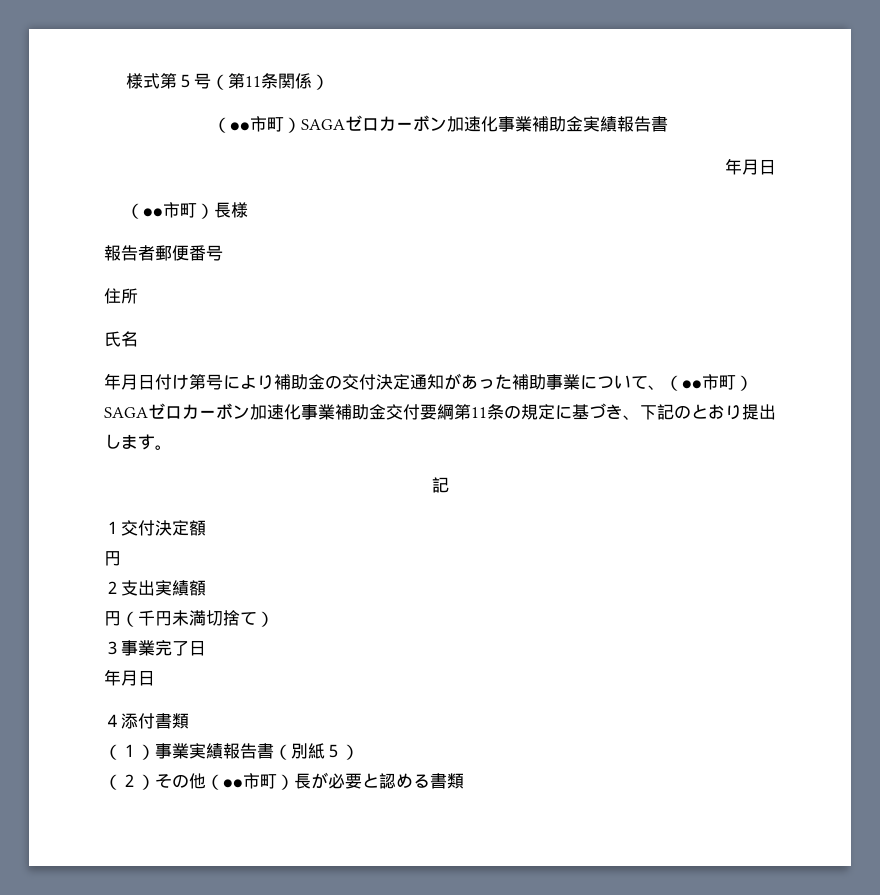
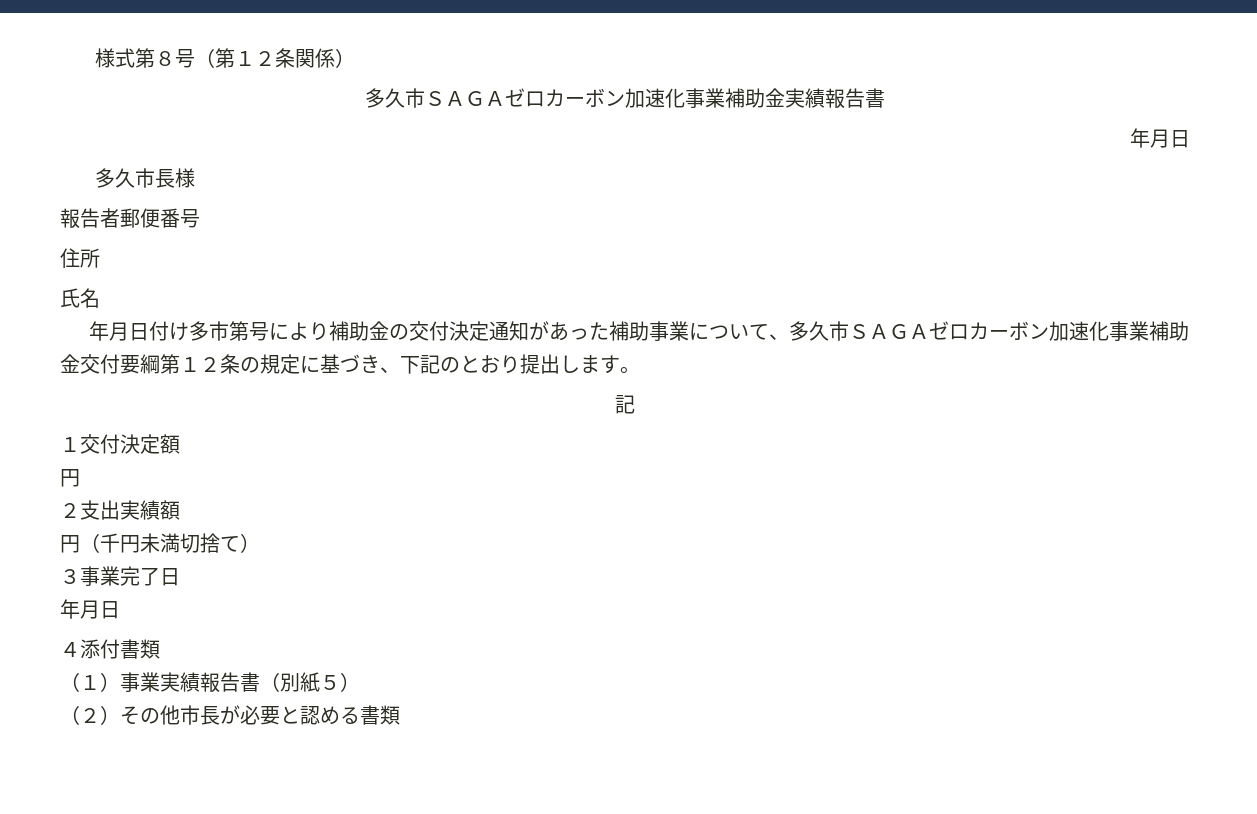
- 様式第５号（第11条関係）
+ 様式第８号（第１２条関係）
- （●●市町）SAGAゼロカーボン加速化事業補助金実績報告書
+ 多久市ＳＡＧＡゼロカーボン加速化事業補助金実績報告書
- （●●市町）長様
+ 多久市長様
- 年月日付け第号により補助金の交付決定通知があった補助事業について、（●●市町）SAGAゼロカーボン加速化事業補助金交付要綱第11条の規定に基づき、下記のとおり提出します。
+ 年月日付け多市第号により補助金の交付決定通知があった補助事業について、多久市ＳＡＧＡゼロカーボン加速化事業補助金交付要綱第１２条の規定に基づき、下記のとおり提出します。
- （２）その他（●●市町）長が必要と認める書類
+ （２）その他市長が必要と認める書類

